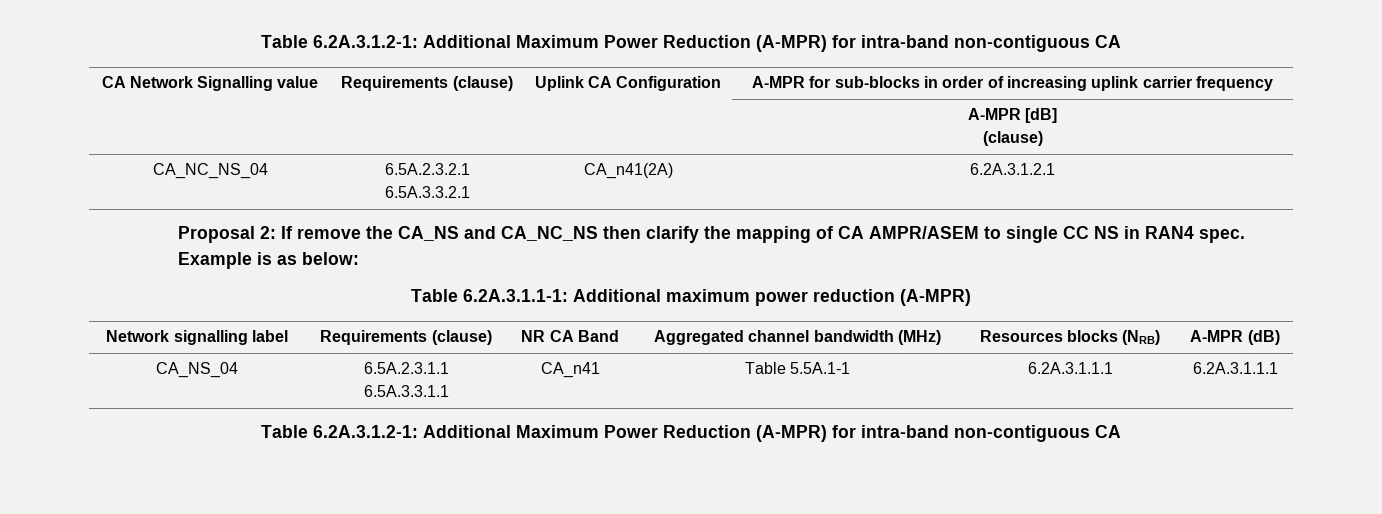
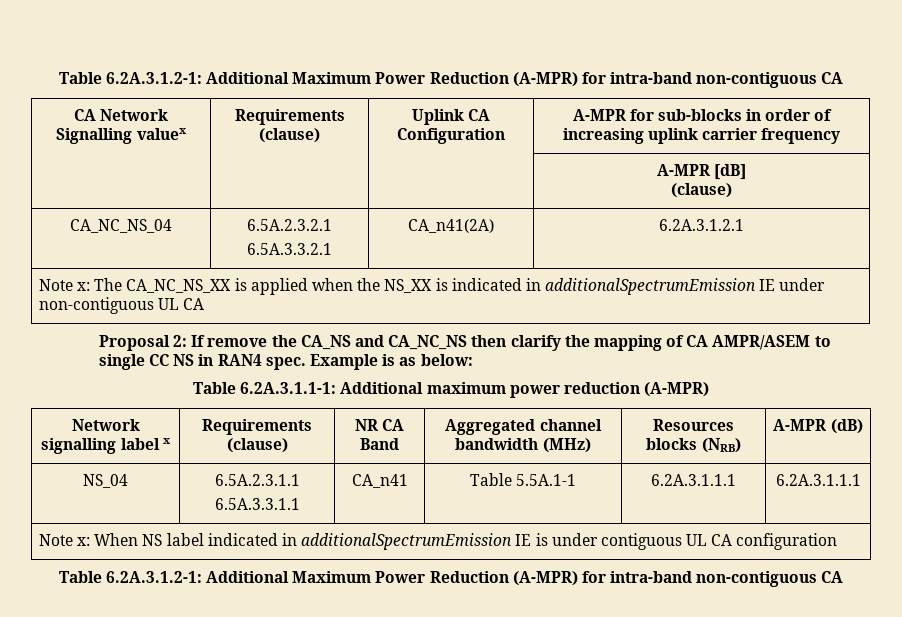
- CA Network Signalling value | Requirements (clause) | Uplink CA Configuration | A-MPR for sub-blocks in order of increasing uplink carrier frequency
+ CA Network Signalling valuex | Requirements (clause) | Uplink CA Configuration | A-MPR for sub-blocks in order of increasing uplink carrier frequency
+ Note x: The CA_NC_NS_XX is applied when the NS_XX is indicated in additionalSpectrumEmission IE under non-contiguous UL CA
- Network signalling label | Requirements (clause) | NR CA Band | Aggregated channel bandwidth (MHz) | Resources blocks (NRB) | A-MPR (dB)
+ Network signalling label x | Requirements (clause) | NR CA Band | Aggregated channel bandwidth (MHz) | Resources blocks (NRB) | A-MPR (dB)
- CA_NS_04 | 6.5A.2.3.1.1
+ NS_04 | 6.5A.2.3.1.1
+ Note x: When NS label indicated in additionalSpectrumEmission IE is under contiguous UL CA configuration

